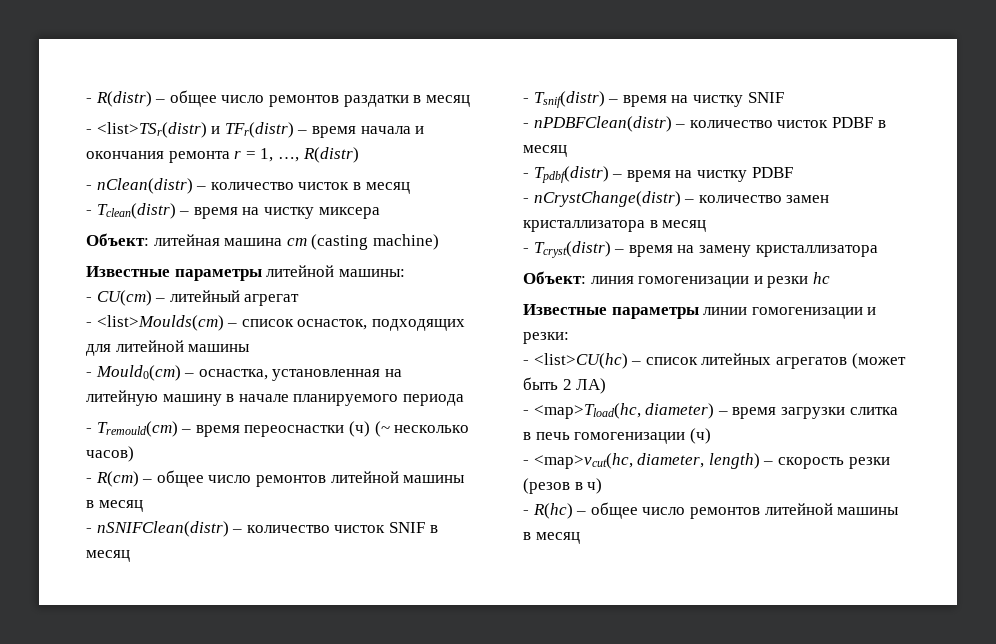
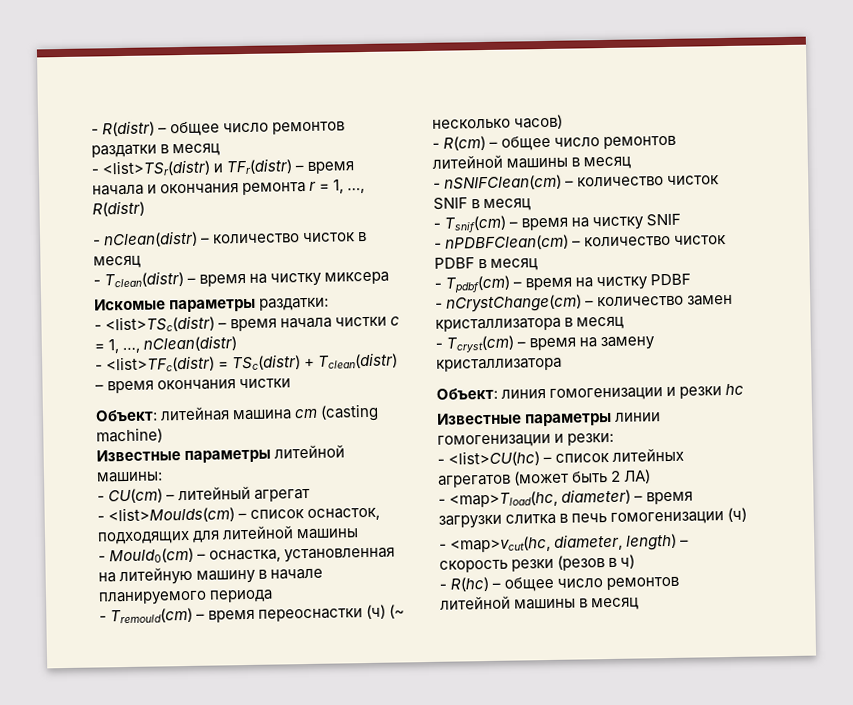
+ Искомые параметры раздатки:
+ - <list>TSc(distr) – время начала чистки c = 1, …, nClean(distr)
+ - <list>TFc(distr) = TSc(distr) + Tclean(distr) – время окончания чистки
- - nSNIFClean(distr) – количество чисток SNIF в месяц
+ - nSNIFClean(cm) – количество чисток SNIF в месяц
- - Tsnif(distr) – время на чистку SNIF
+ - Tsnif(cm) – время на чистку SNIF
- - nPDBFClean(distr) – количество чисток PDBF в месяц
+ - nPDBFClean(cm) – количество чисток PDBF в месяц
- - Tpdbf(distr) – время на чистку PDBF
+ - Tpdbf(cm) – время на чистку PDBF
- - nCrystChange(distr) – количество замен кристаллизатора в месяц
+ - nCrystChange(cm) – количество замен кристаллизатора в месяц
- - Tcryst(distr) – время на замену кристаллизатора
+ - Tcryst(cm) – время на замену кристаллизатора

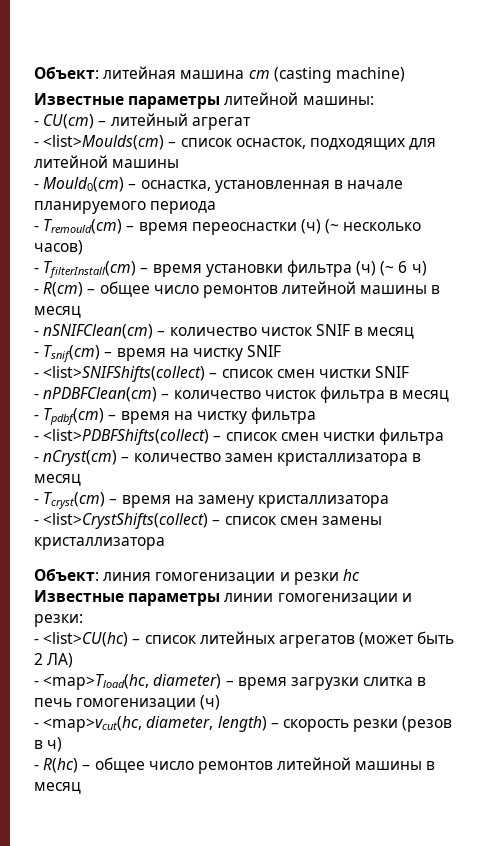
- - R(distr) – общее число ремонтов раздатки в месяц
- - <list>TSr(distr) и TFr(distr) – время начала и окончания ремонта r = 1, …, R(distr)
- - nClean(distr) – количество чисток в месяц
- - Tclean(distr) – время на чистку миксера
- Искомые параметры раздатки:
- - <list>TSc(distr) – время начала чистки c = 1, …, nClean(distr)
- - <list>TFc(distr) = TSc(distr) + Tclean(distr) – время окончания чистки
- - Mould0(cm) – оснастка, установленная на литейную машину в начале планируемого периода
+ - Mould0(cm) – оснастка, установленная в начале планируемого периода
+ - TfilterInstall(cm) – время установки фильтра (ч) (~ 6 ч)
+ - <list>SNIFShifts(collect) – список смен чистки SNIF
- - nPDBFClean(cm) – количество чисток PDBF в месяц
+ - nPDBFClean(cm) – количество чисток фильтра в месяц
- - Tpdbf(cm) – время на чистку PDBF
- - nCrystChange(cm) – количество замен кристаллизатора в месяц
+ - Tpdbf(cm) – время на чистку фильтра
+ - <list>PDBFShifts(collect) – список смен чистки фильтра
+ - nCryst(cm) – количество замен кристаллизатора в месяц
+ - <list>CrystShifts(collect) – список смен замены кристаллизатора

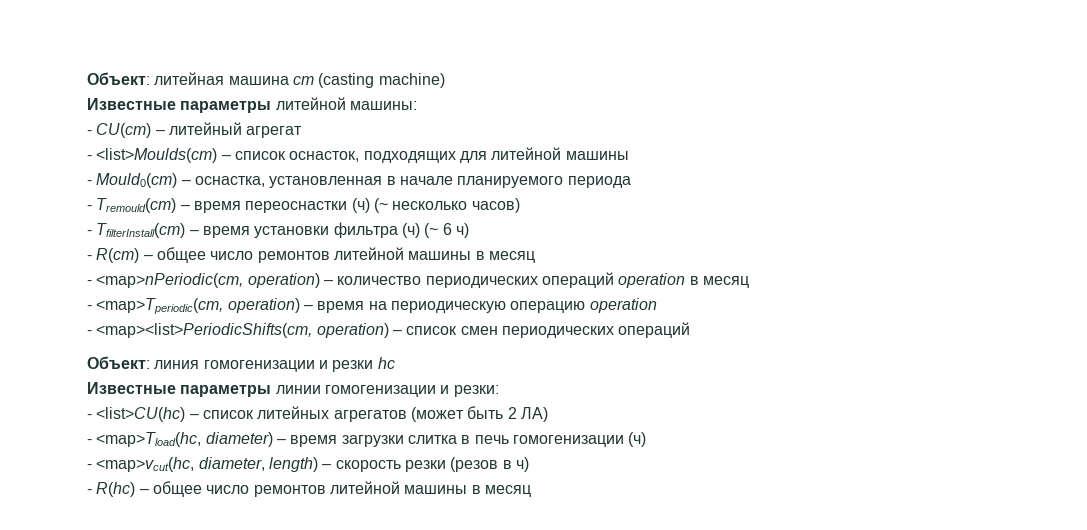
- - nSNIFClean(cm) – количество чисток SNIF в месяц
- - Tsnif(cm) – время на чистку SNIF
- - <list>SNIFShifts(collect) – список смен чистки SNIF
- - nPDBFClean(cm) – количество чисток фильтра в месяц
- - Tpdbf(cm) – время на чистку фильтра
- - <list>PDBFShifts(collect) – список смен чистки фильтра
- - nCryst(cm) – количество замен кристаллизатора в месяц
- - Tcryst(cm) – время на замену кристаллизатора
- - <list>CrystShifts(collect) – список смен замены кристаллизатора
+ - <map>nPeriodic(cm, operation) – количество периодических операций operation в месяц
+ - <map>Tperiodic(cm, operation) – время на периодическую операцию operation
+ - <map><list>PeriodicShifts(cm, operation) – список смен периодических операций

